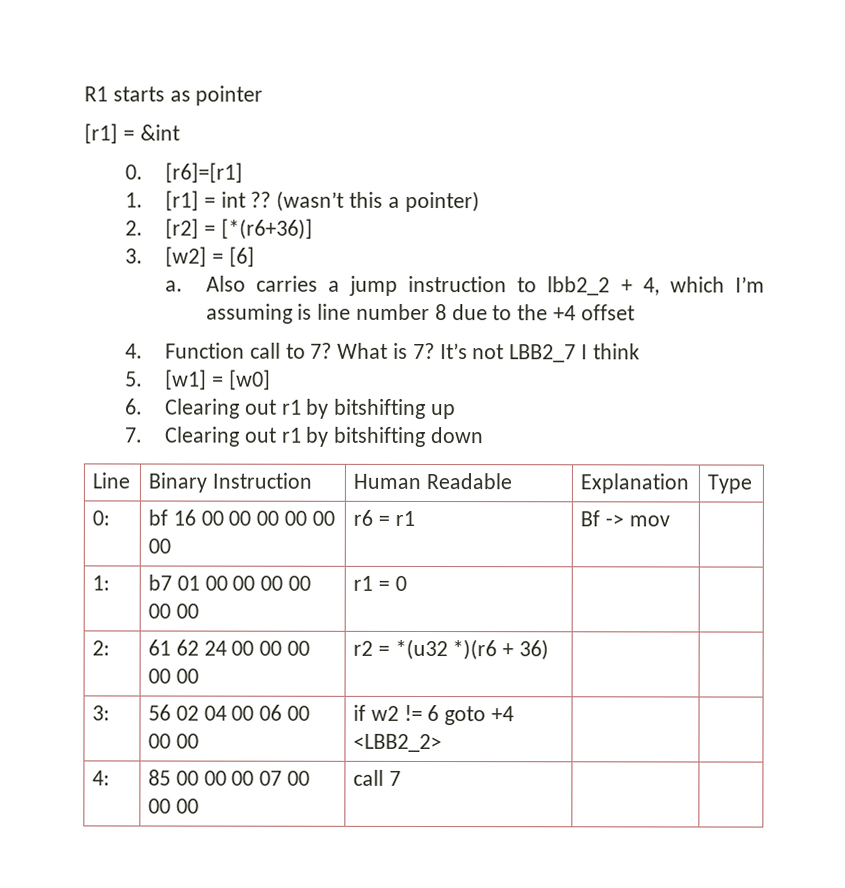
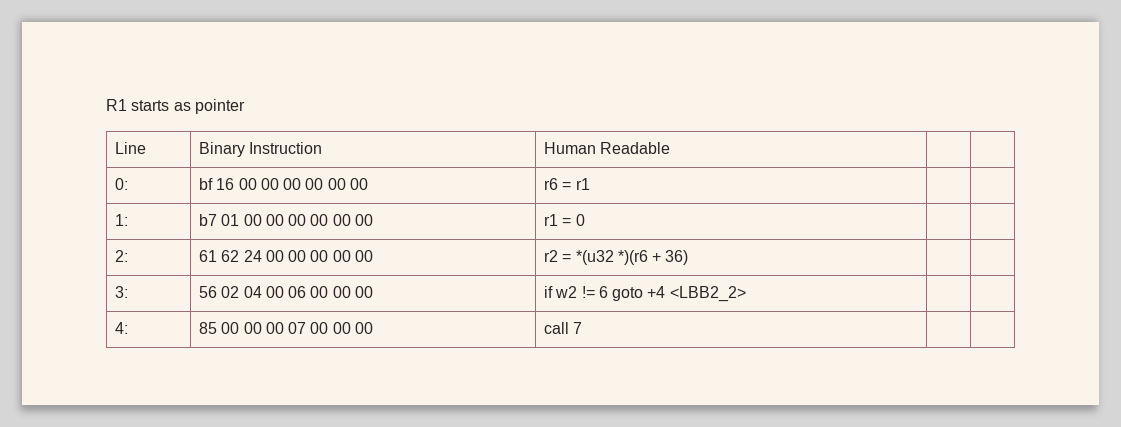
- [r1] = &int
- 0. [r6]=[r1]
- 1. [r1] = int ?? (wasn’t this a pointer)
- 2. [r2] = [*(r6+36)]
- 3. [w2] = [6]
- a. Also carries a jump instruction to lbb2_2 + 4, which I’m assuming is line number 8 due to the +4 offset
- 4. Function call to 7? What is 7? It’s not LBB2_7 I think
- 5. [w1] = [w0]
- 6. Clearing out r1 by bitshifting up
- 7. Clearing out r1 by bitshifting down
- Line | Binary Instruction | Human Readable | Explanation | Type
+ Line | Binary Instruction | Human Readable | |
- 0: | bf 16 00 00 00 00 00 00 | r6 = r1 | Bf -> mov |
+ 0: | bf 16 00 00 00 00 00 00 | r6 = r1 | |

